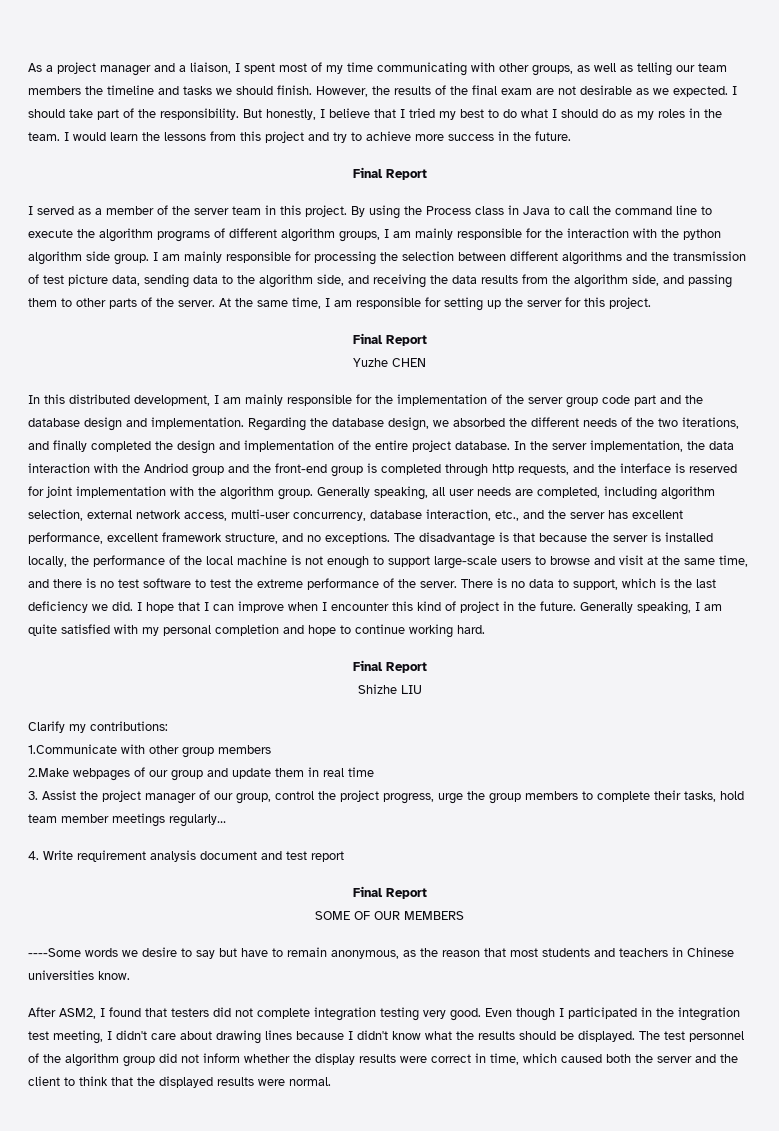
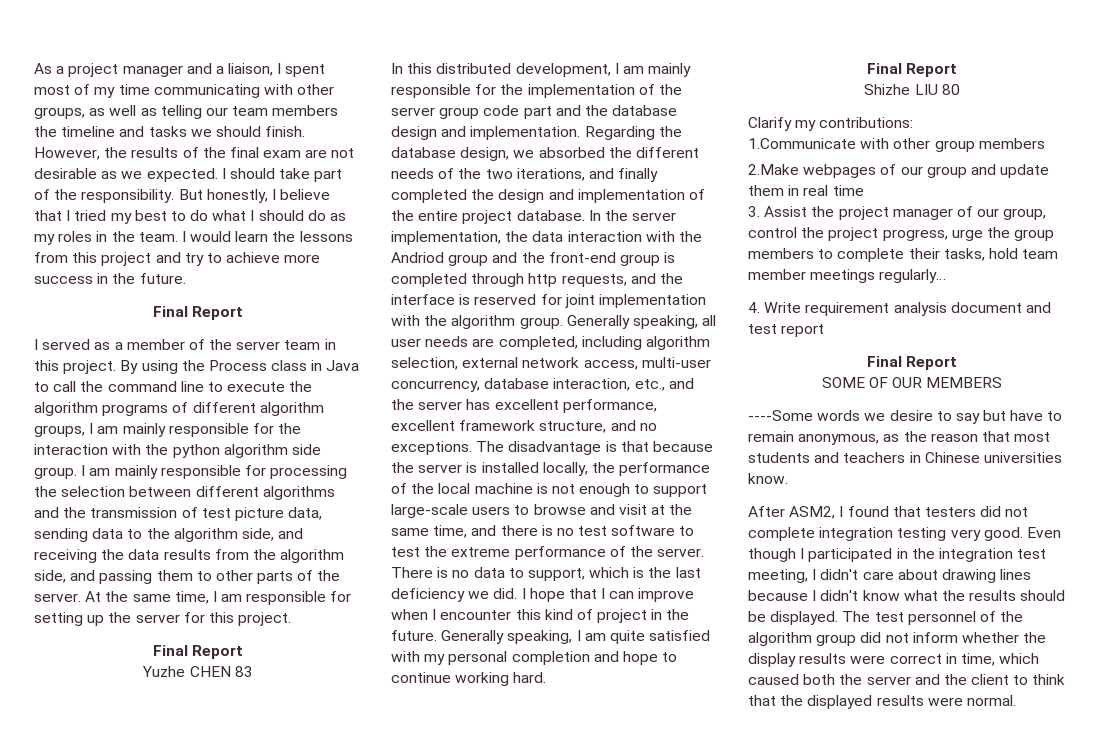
- Yuzhe CHEN
+ Yuzhe CHEN 83
- Shizhe LIU
+ Shizhe LIU 80

